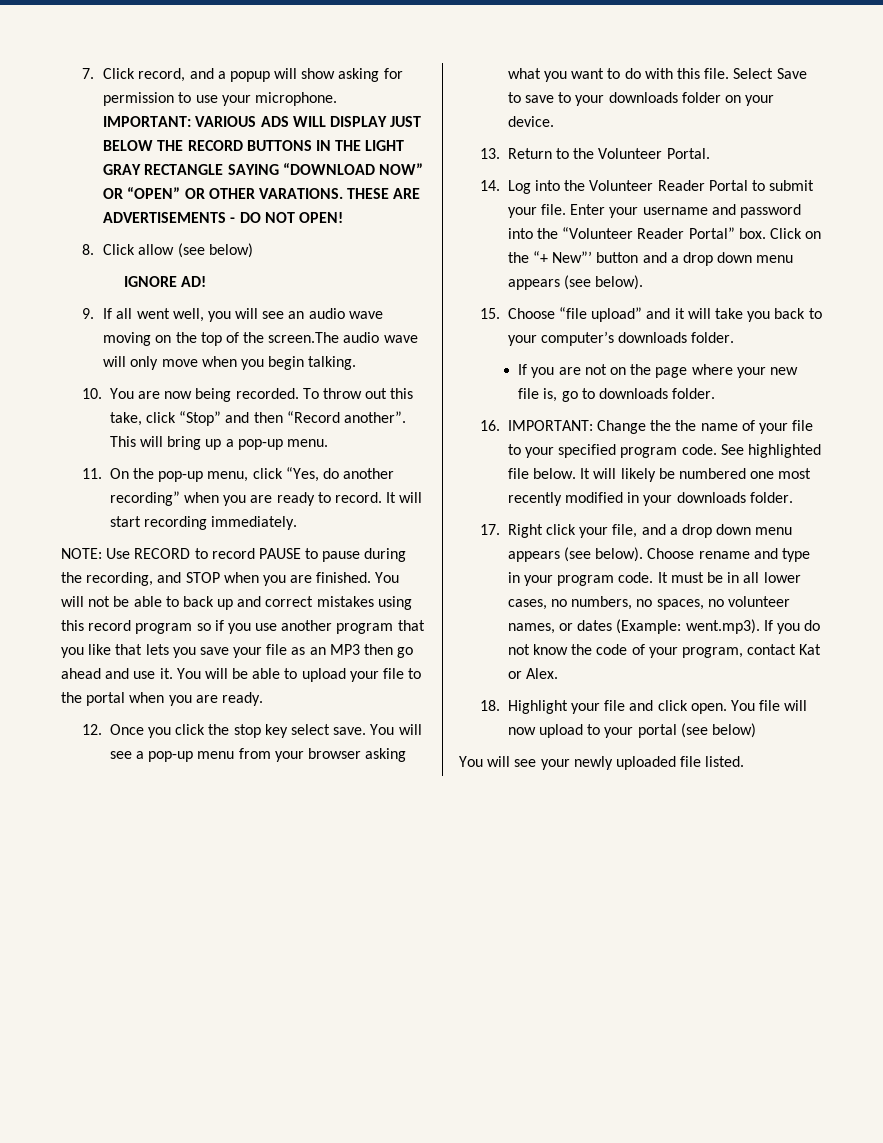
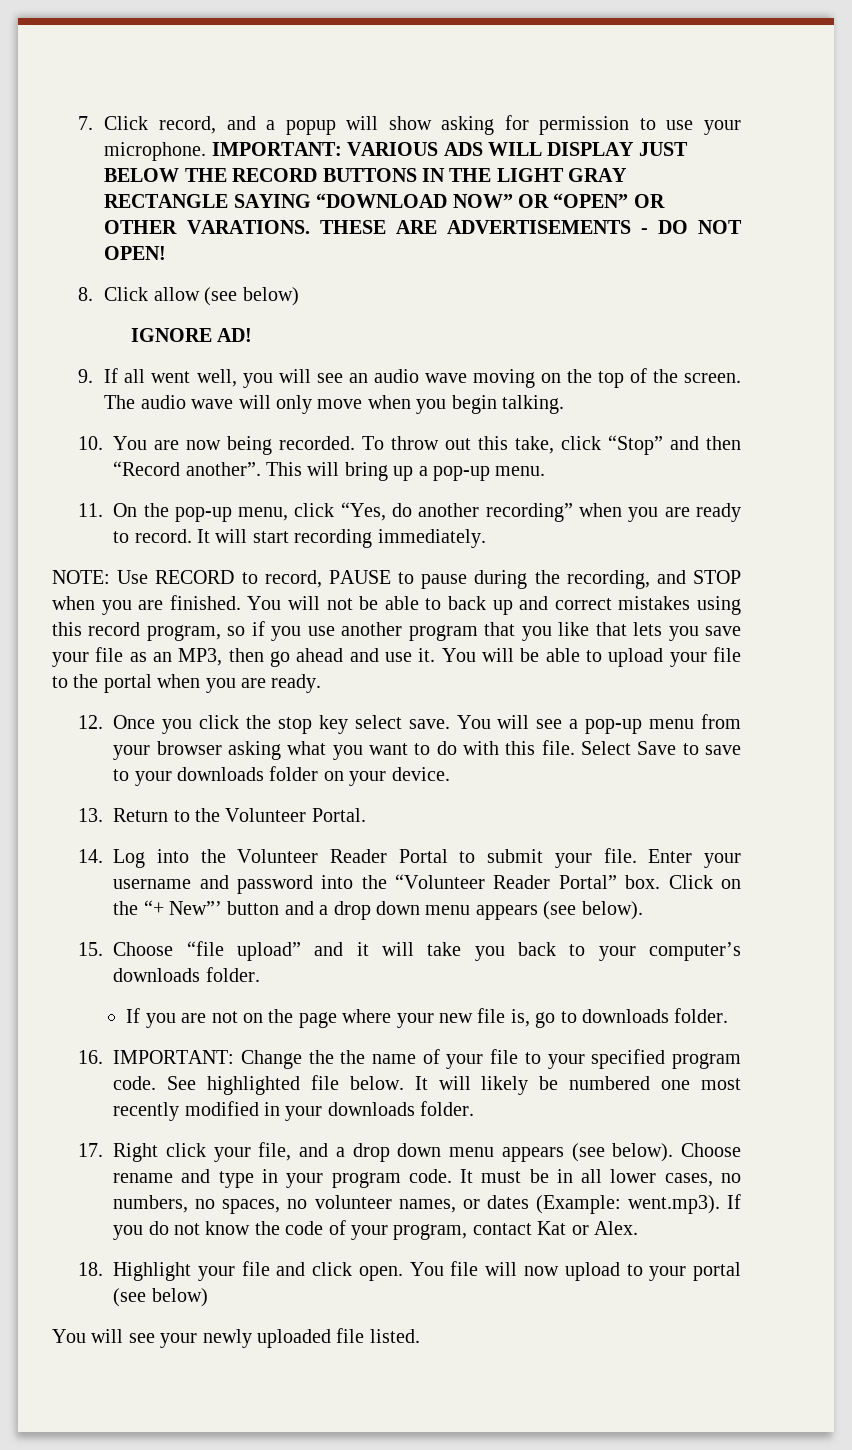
- 9. If all went well, you will see an audio wave moving on the top of the screen.The audio wave will only move when you begin talking.
+ 9. If all went well, you will see an audio wave moving on the top of the screen. The audio wave will only move when you begin talking.
- NOTE: Use RECORD to record PAUSE to pause during the recording, and STOP when you are finished.
+ NOTE: Use RECORD to record, PAUSE to pause during the recording, and STOP when you are finished.
- You will not be able to back up and correct mistakes using this record program so if you use another program that you like that lets you save your file as an MP3 then go ahead and use it.
+ You will not be able to back up and correct mistakes using this record program, so if you use another program that you like that lets you save your file as an MP3, then go ahead and use it.

